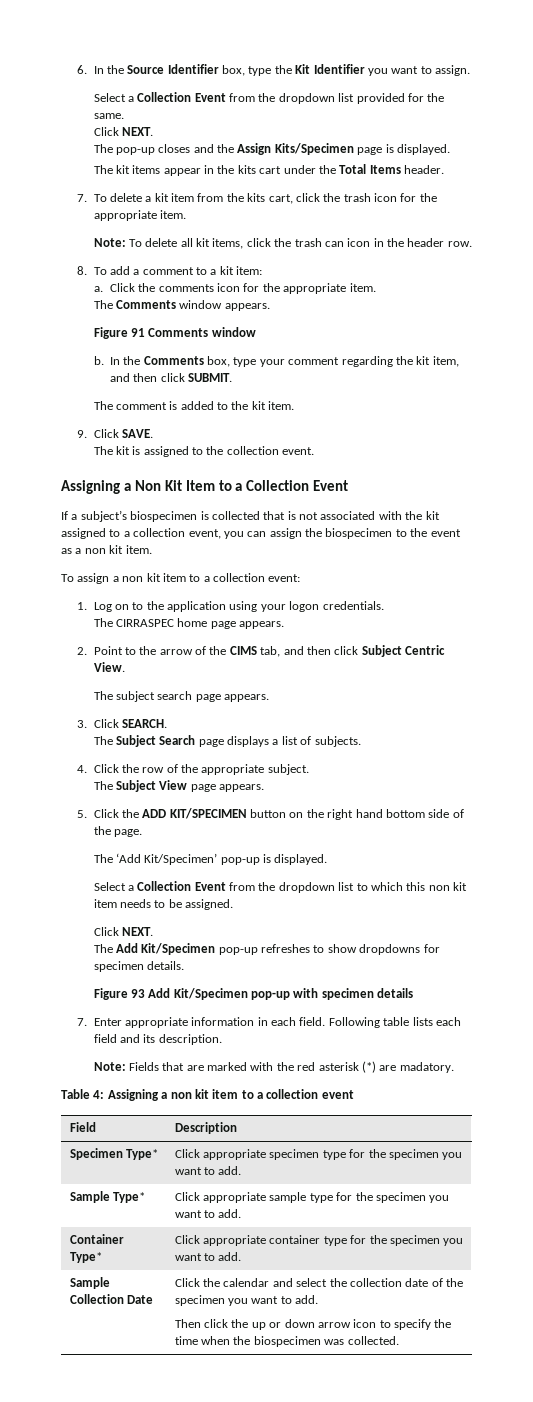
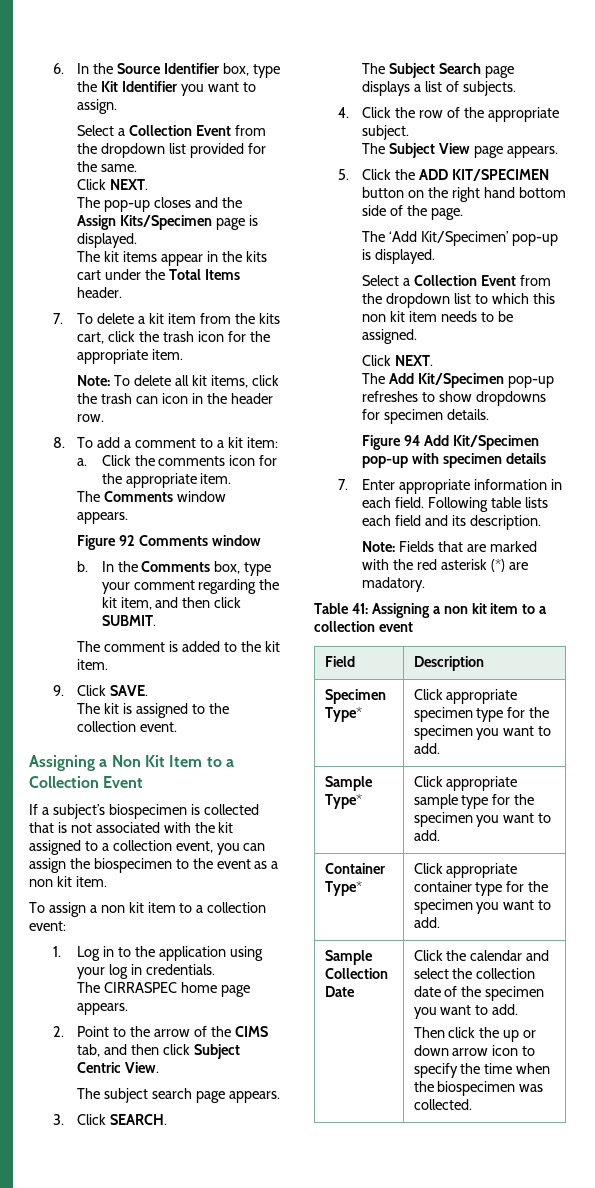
- Figure 91 Comments window
+ Figure 92 Comments window
- 1. Log on to the application using your logon credentials.
+ 1. Log in to the application using your log in credentials.
- Figure 93 Add Kit/Specimen pop-up with specimen details
+ Figure 94 Add Kit/Specimen pop-up with specimen details
- Table 4: Assigning a non kit item to a collection event
+ Table 41: Assigning a non kit item to a collection event

